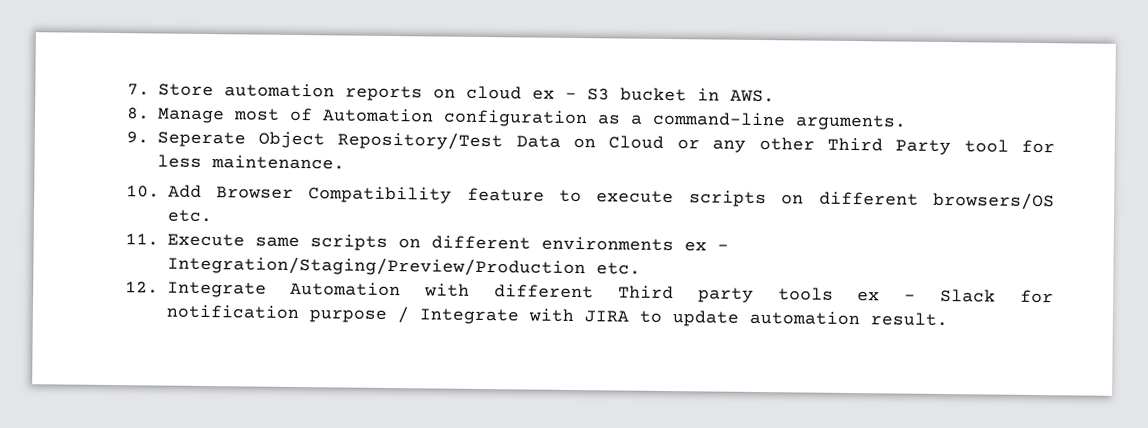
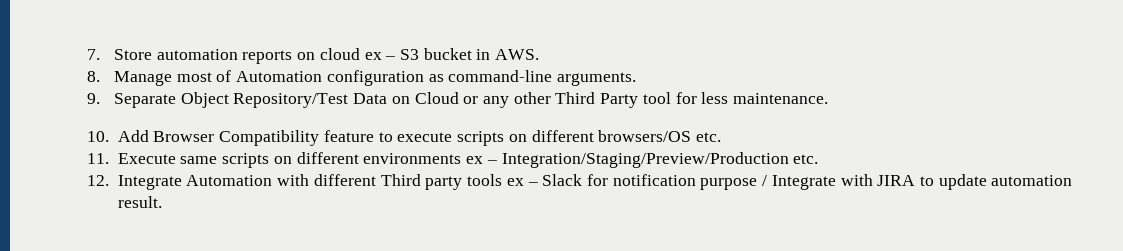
- 8. Manage most of Automation configuration as a command-line arguments.
+ 8. Manage most of Automation configuration as command-line arguments.
- 9. Seperate Object Repository/Test Data on Cloud or any other Third Party tool for less maintenance.
+ 9. Separate Object Repository/Test Data on Cloud or any other Third Party tool for less maintenance.

